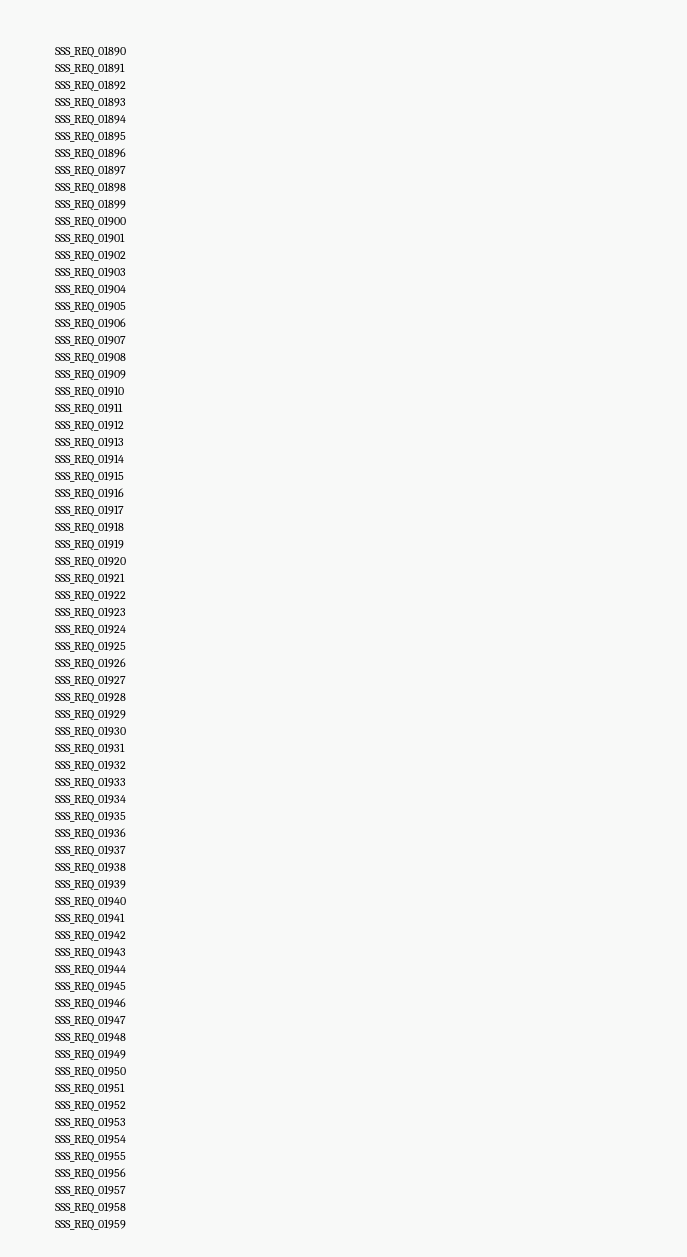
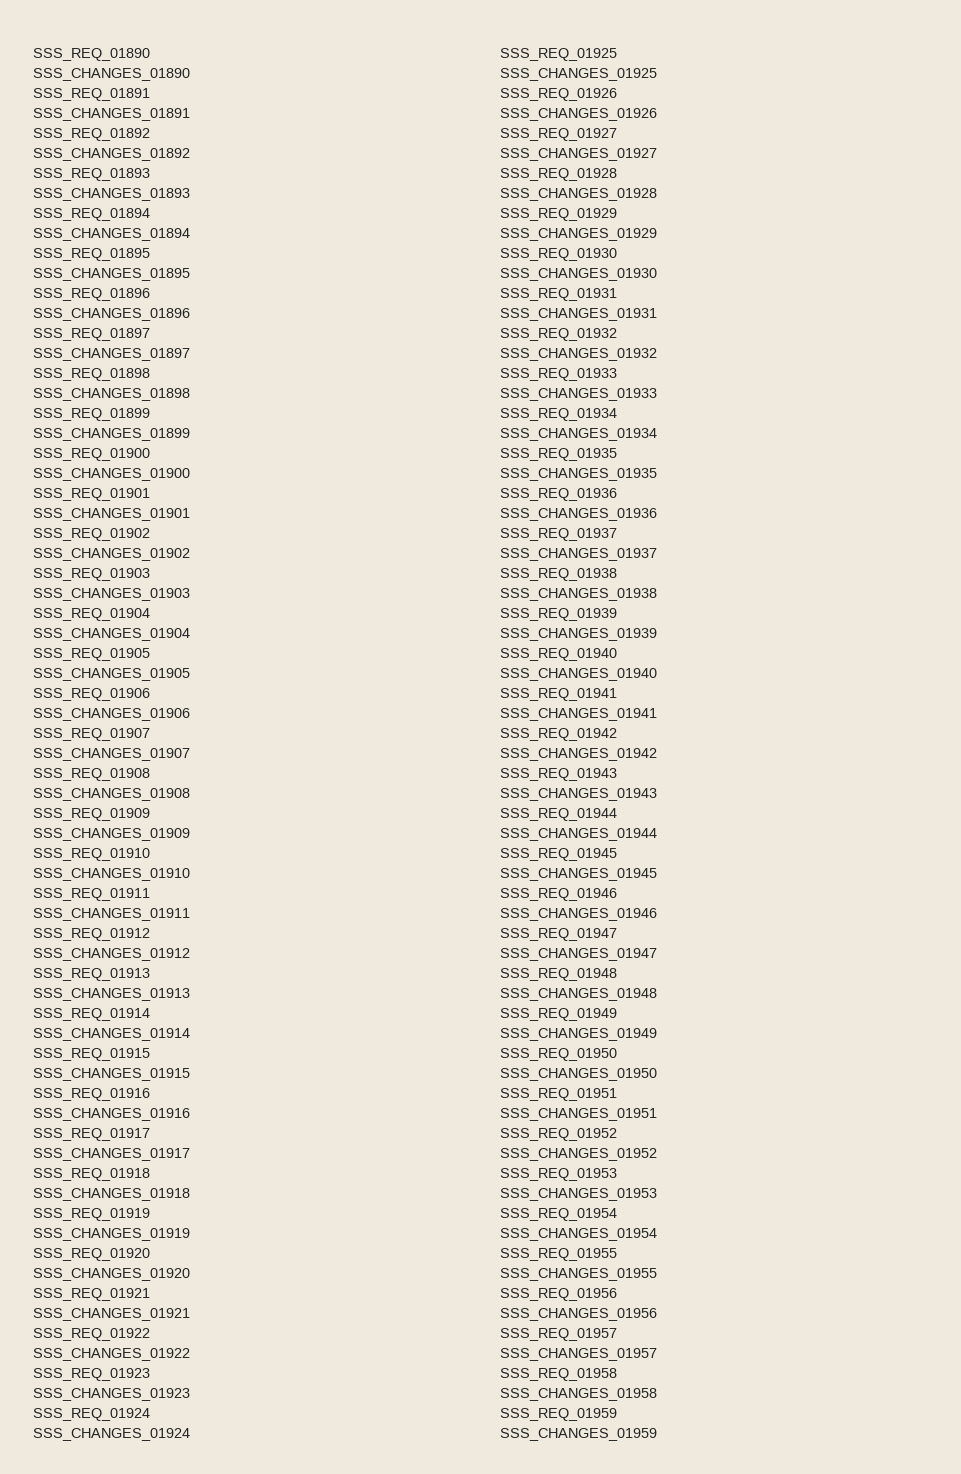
+ SSS_CHANGES_01890
+ SSS_CHANGES_01891
+ SSS_CHANGES_01892
+ SSS_CHANGES_01893
+ SSS_CHANGES_01894
+ SSS_CHANGES_01895
+ SSS_CHANGES_01896
+ SSS_CHANGES_01897
+ SSS_CHANGES_01898
+ SSS_CHANGES_01899
+ SSS_CHANGES_01900
+ SSS_CHANGES_01901
+ SSS_CHANGES_01902
+ SSS_CHANGES_01903
+ SSS_CHANGES_01904
+ SSS_CHANGES_01905
+ SSS_CHANGES_01906
+ SSS_CHANGES_01907
+ SSS_CHANGES_01908
+ SSS_CHANGES_01909
+ SSS_CHANGES_01910
+ SSS_CHANGES_01911
+ SSS_CHANGES_01912
+ SSS_CHANGES_01913
+ SSS_CHANGES_01914
+ SSS_CHANGES_01915
+ SSS_CHANGES_01916
+ SSS_CHANGES_01917
+ SSS_CHANGES_01918
+ SSS_CHANGES_01919
+ SSS_CHANGES_01920
+ SSS_CHANGES_01921
+ SSS_CHANGES_01922
+ SSS_CHANGES_01923
+ SSS_CHANGES_01924
+ SSS_CHANGES_01925
+ SSS_CHANGES_01926
+ SSS_CHANGES_01927
+ SSS_CHANGES_01928
+ SSS_CHANGES_01929
+ SSS_CHANGES_01930
+ SSS_CHANGES_01931
+ SSS_CHANGES_01932
+ SSS_CHANGES_01933
+ SSS_CHANGES_01934
+ SSS_CHANGES_01935
+ SSS_CHANGES_01936
+ SSS_CHANGES_01937
+ SSS_CHANGES_01938
+ SSS_CHANGES_01939
+ SSS_CHANGES_01940
+ SSS_CHANGES_01941
+ SSS_CHANGES_01942
+ SSS_CHANGES_01943
+ SSS_CHANGES_01944
+ SSS_CHANGES_01945
+ SSS_CHANGES_01946
+ SSS_CHANGES_01947
+ SSS_CHANGES_01948
+ SSS_CHANGES_01949
+ SSS_CHANGES_01950
+ SSS_CHANGES_01951
+ SSS_CHANGES_01952
+ SSS_CHANGES_01953
+ SSS_CHANGES_01954
+ SSS_CHANGES_01955
+ SSS_CHANGES_01956
+ SSS_CHANGES_01957
+ SSS_CHANGES_01958
+ SSS_CHANGES_01959

